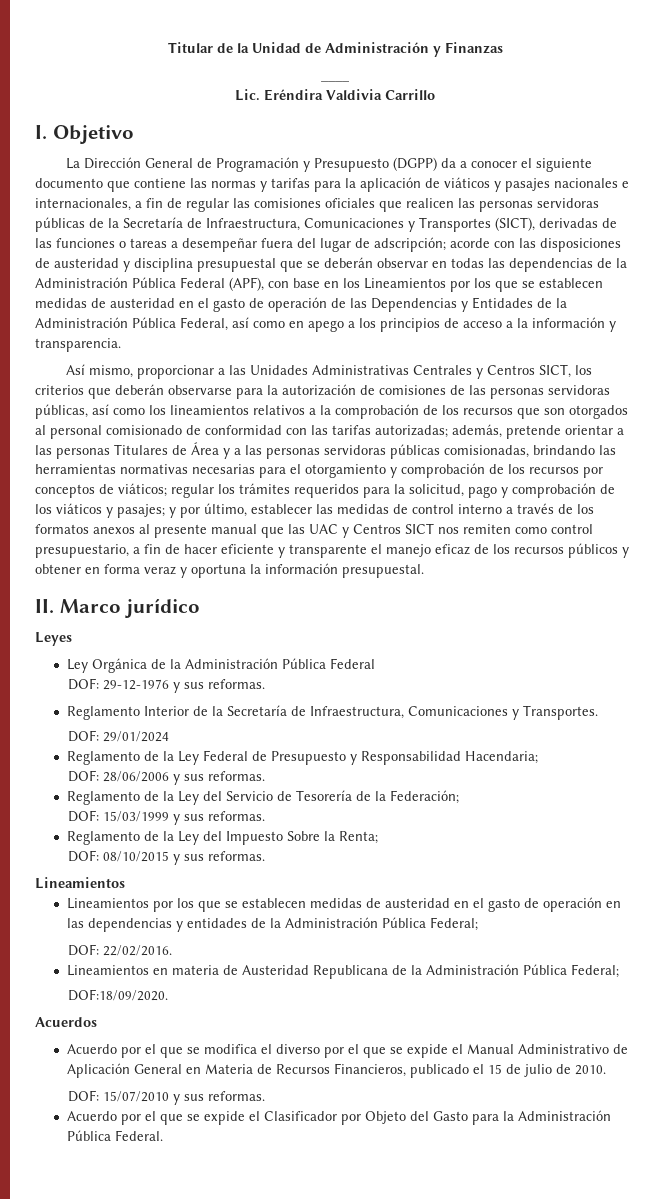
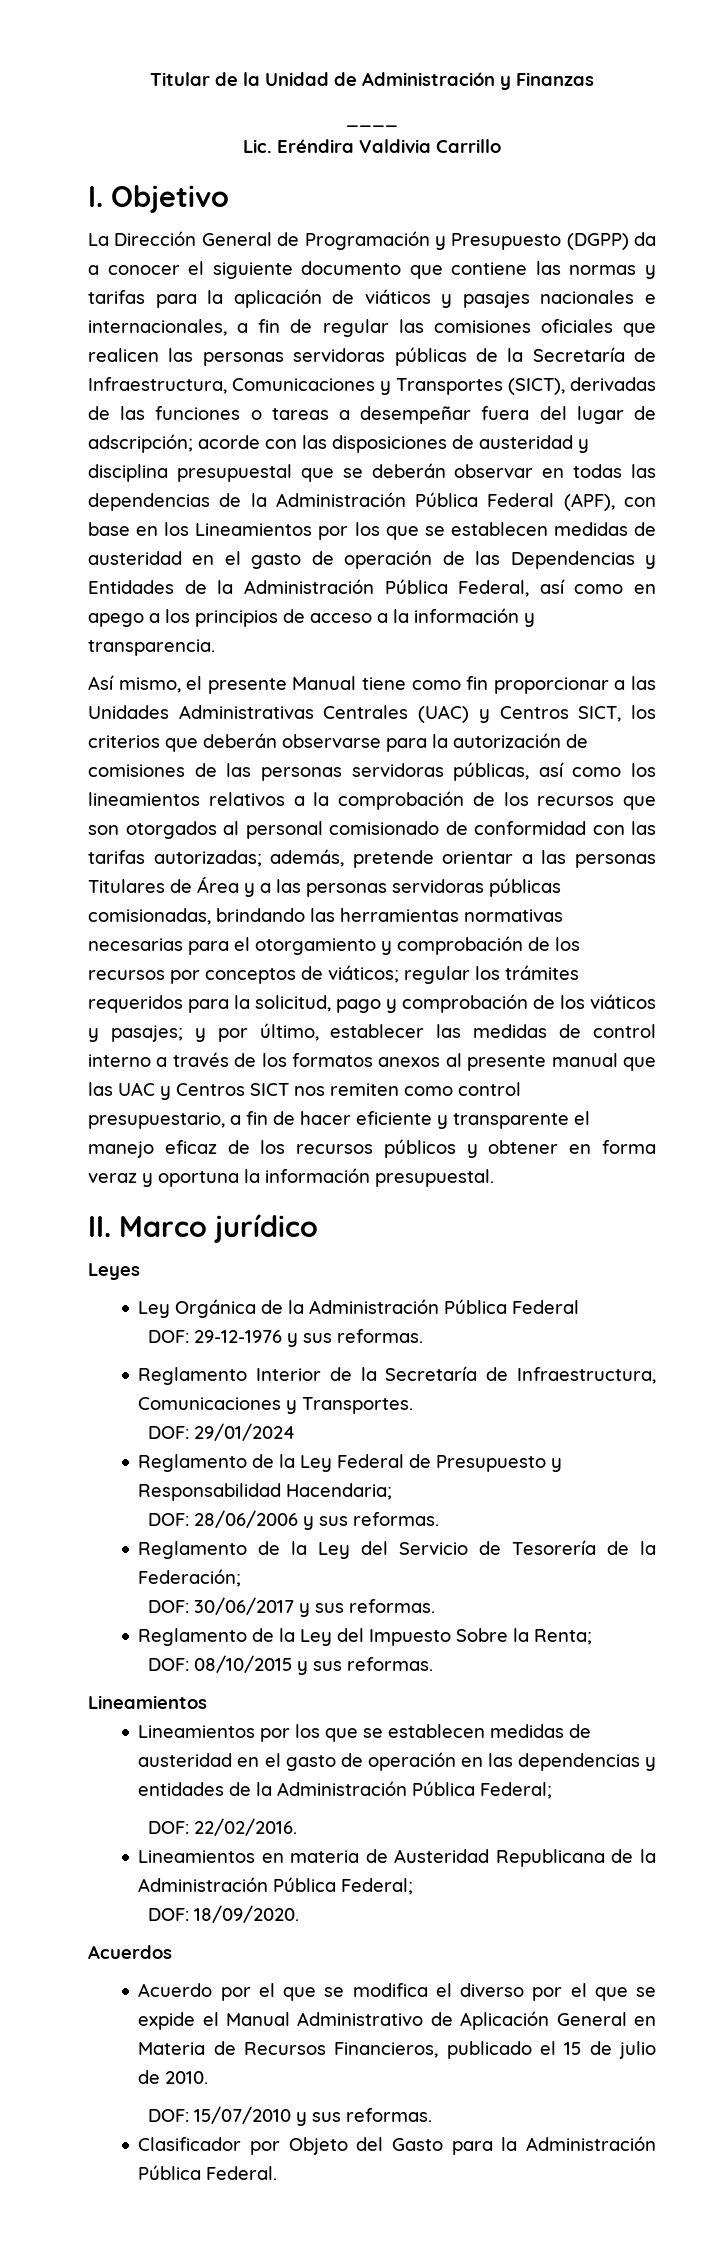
- Así mismo, proporcionar a las Unidades Administrativas Centrales y Centros SICT, los criterios que deberán observarse para la autorización de comisiones de las personas servidoras públicas, así como los lineamientos relativos a la comprobación de los recursos que son otorgados al personal comisionado de conformidad con las tarifas autorizadas;
+ Así mismo, el presente Manual tiene como fin proporcionar a las Unidades Administrativas Centrales (UAC) y Centros SICT, los criterios que deberán observarse para la autorización de comisiones de las personas servidoras públicas, así como los lineamientos relativos a la comprobación de los recursos que son otorgados al personal comisionado de conformidad con las tarifas autorizadas;
- DOF: 15/03/1999 y sus reformas.
+ DOF: 30/06/2017 y sus reformas.
- DOF:18/09/2020.
+ DOF: 18/09/2020.
- Acuerdo por el que se expide el Clasificador por Objeto del Gasto para la Administración Pública Federal.
+ Clasificador por Objeto del Gasto para la Administración Pública Federal.

